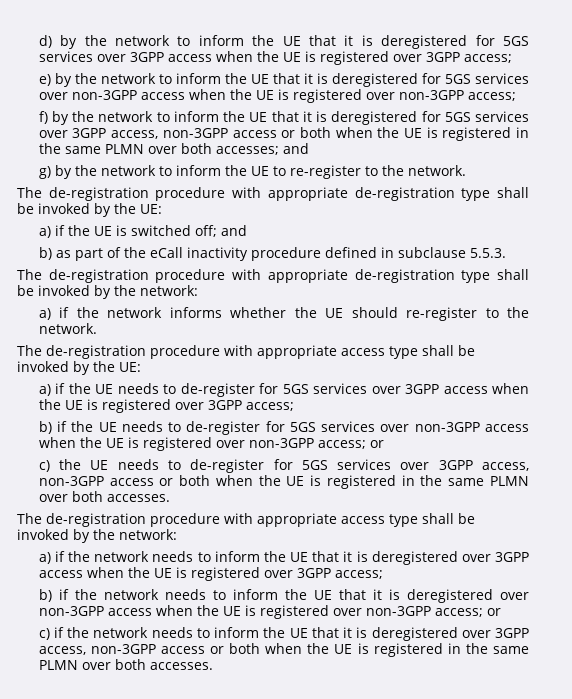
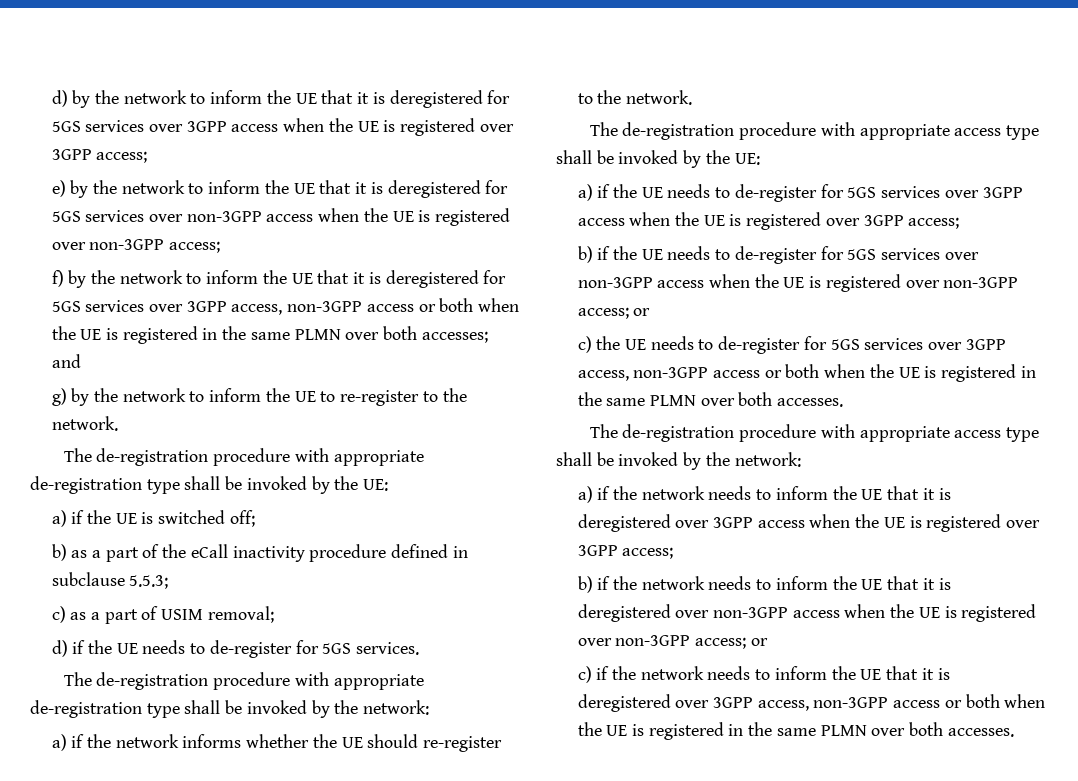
- a) if the UE is switched off; and
+ a) if the UE is switched off;
- b) as part of the eCall inactivity procedure defined in subclause 5.5.3.
+ b) as a part of the eCall inactivity procedure defined in subclause 5.5.3;
+ c) as a part of USIM removal;
+ d) if the UE needs to de-register for 5GS services.

